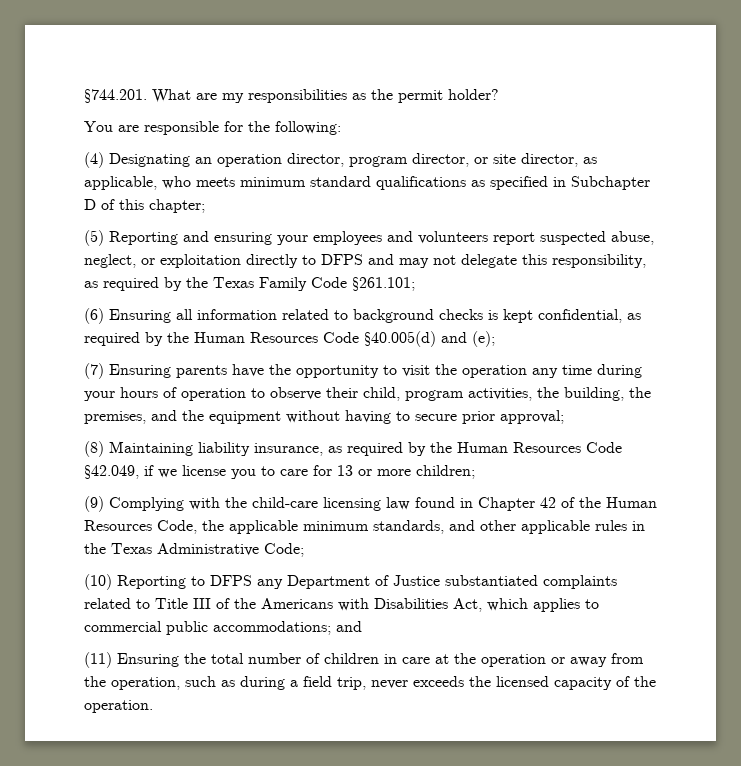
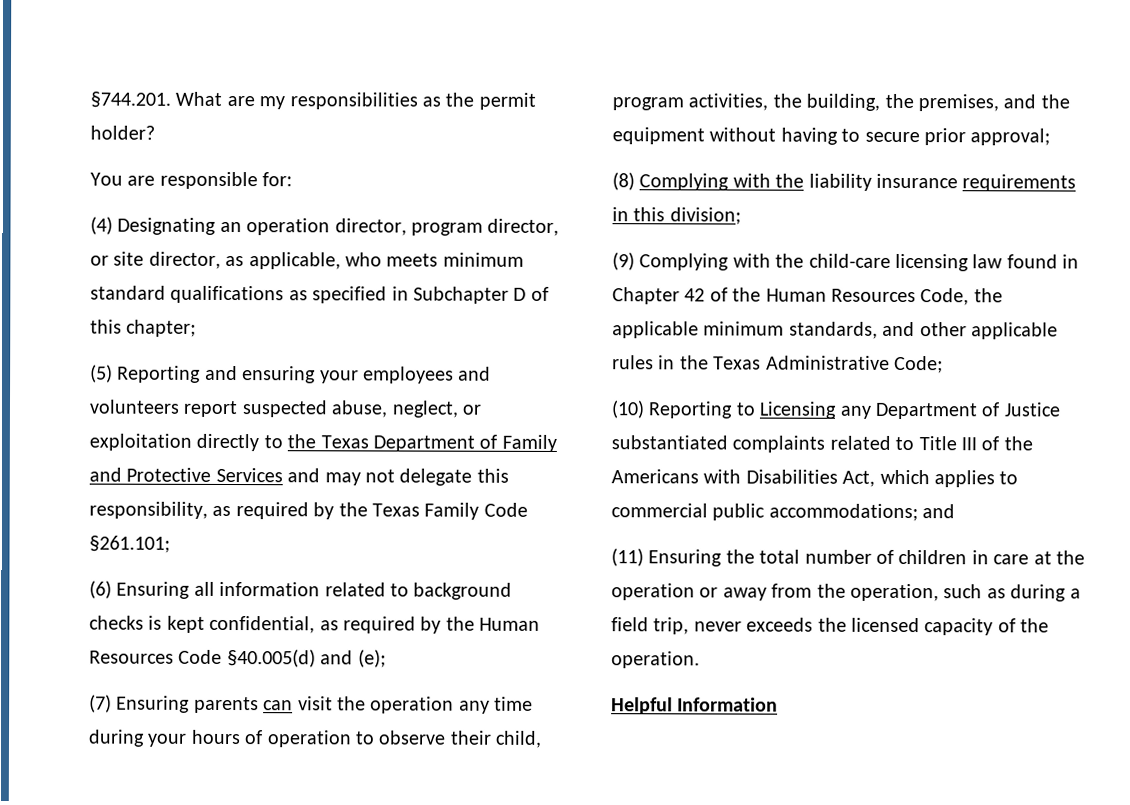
- You are responsible for the following:
+ You are responsible for:
- (5) Reporting and ensuring your employees and volunteers report suspected abuse, neglect, or exploitation directly to DFPS and may not delegate this responsibility, as required by the Texas Family Code §261.101;
+ (5) Reporting and ensuring your employees and volunteers report suspected abuse, neglect, or exploitation directly to the Texas Department of Family and Protective Services and may not delegate this responsibility, as required by the Texas Family Code §261.101;
- (7) Ensuring parents have the opportunity to visit the operation any time during your hours of operation to observe their child, program activities, the building, the premises, and the equipment without having to secure prior approval;
+ (7) Ensuring parents can visit the operation any time during your hours of operation to observe their child, program activities, the building, the premises, and the equipment without having to secure prior approval;
- (8) Maintaining liability insurance, as required by the Human Resources Code §42.049, if we license you to care for 13 or more children;
+ (8) Complying with the liability insurance requirements in this division;
- (10) Reporting to DFPS any Department of Justice substantiated complaints related to Title III of the Americans with Disabilities Act, which applies to commercial public accommodations; and
+ (10) Reporting to Licensing any Department of Justice substantiated complaints related to Title III of the Americans with Disabilities Act, which applies to commercial public accommodations; and
+ Helpful Information

